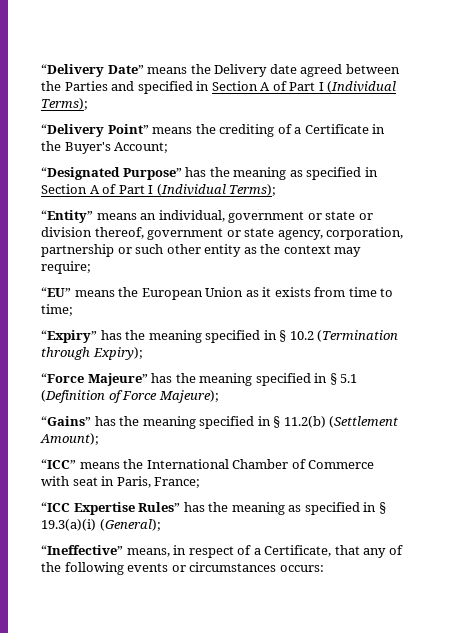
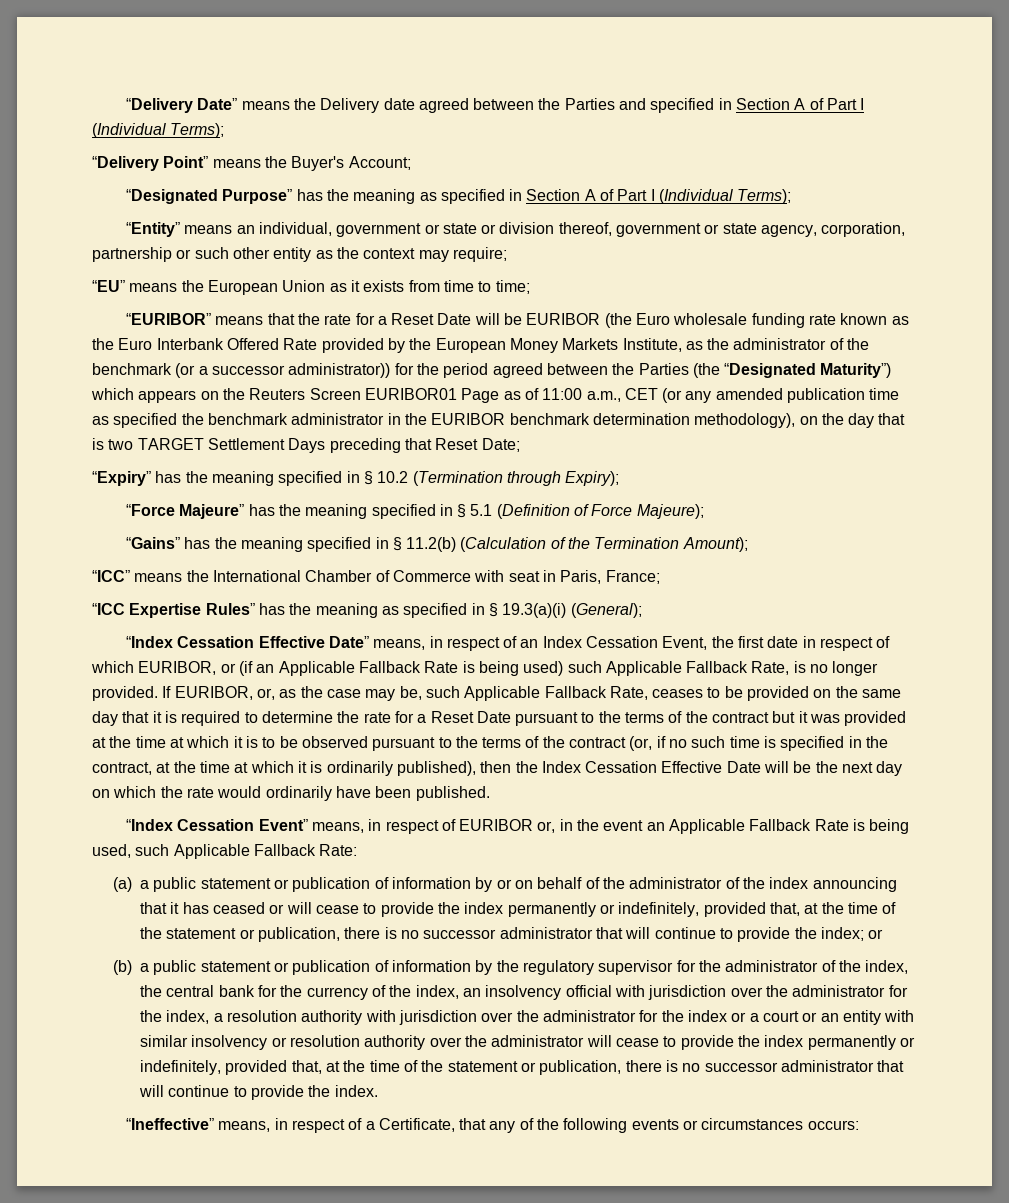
- “Delivery Point” means the crediting of a Certificate in the Buyer's Account;
+ “Delivery Point” means the Buyer's Account;
+ “EURIBOR” means that the rate for a Reset Date will be EURIBOR (the Euro wholesale funding rate known as the Euro Interbank Offered Rate provided by the European Money Markets Institute, as the administrator of the benchmark (or a successor administrator)) for the period agreed between the Parties (the “Designated Maturity”) which appears on the Reuters Screen EURIBOR01 Page as of 11:00 a.m., CET (or any amended publication time as specified the benchmark administrator in the EURIBOR benchmark determination methodology), on the day that is two TARGET Settlement Days preceding that Reset Date;
- “Gains” has the meaning specified in § 11.2(b) (Settlement Amount);
+ “Gains” has the meaning specified in § 11.2(b) (Calculation of the Termination Amount);
+ “Index Cessation Effective Date” means, in respect of an Index Cessation Event, the first date in respect of which EURIBOR, or (if an Applicable Fallback Rate is being used) such Applicable Fallback Rate, is no longer provided. If EURIBOR, or, as the case may be, such Applicable Fallback Rate, ceases to be provided on the same day that it is required to determine the rate for a Reset Date pursuant to the terms of the contract but it was provided at the time at which it is to be observed pursuant to the terms of the contract (or, if no such time is specified in the contract, at the time at which it is ordinarily published), then the Index Cessation Effective Date will be the next day on which the rate would ordinarily have been published.
+ “Index Cessation Event” means, in respect of EURIBOR or, in the event an Applicable Fallback Rate is being used, such Applicable Fallback Rate:
+ (a) a public statement or publication of information by or on behalf of the administrator of the index announcing that it has ceased or will cease to provide the index permanently or indefinitely, provided that, at the time of the statement or publication, there is no successor administrator that will continue to provide the index; or
+ (b) a public statement or publication of information by the regulatory supervisor for the administrator of the index, the central bank for the currency of the index, an insolvency official with jurisdiction over the administrator for the index, a resolution authority with jurisdiction over the administrator for the index or a court or an entity with similar insolvency or resolution authority over the administrator will cease to provide the index permanently or indefinitely, provided that, at the time of the statement or publication, there is no successor administrator that will continue to provide the index.

